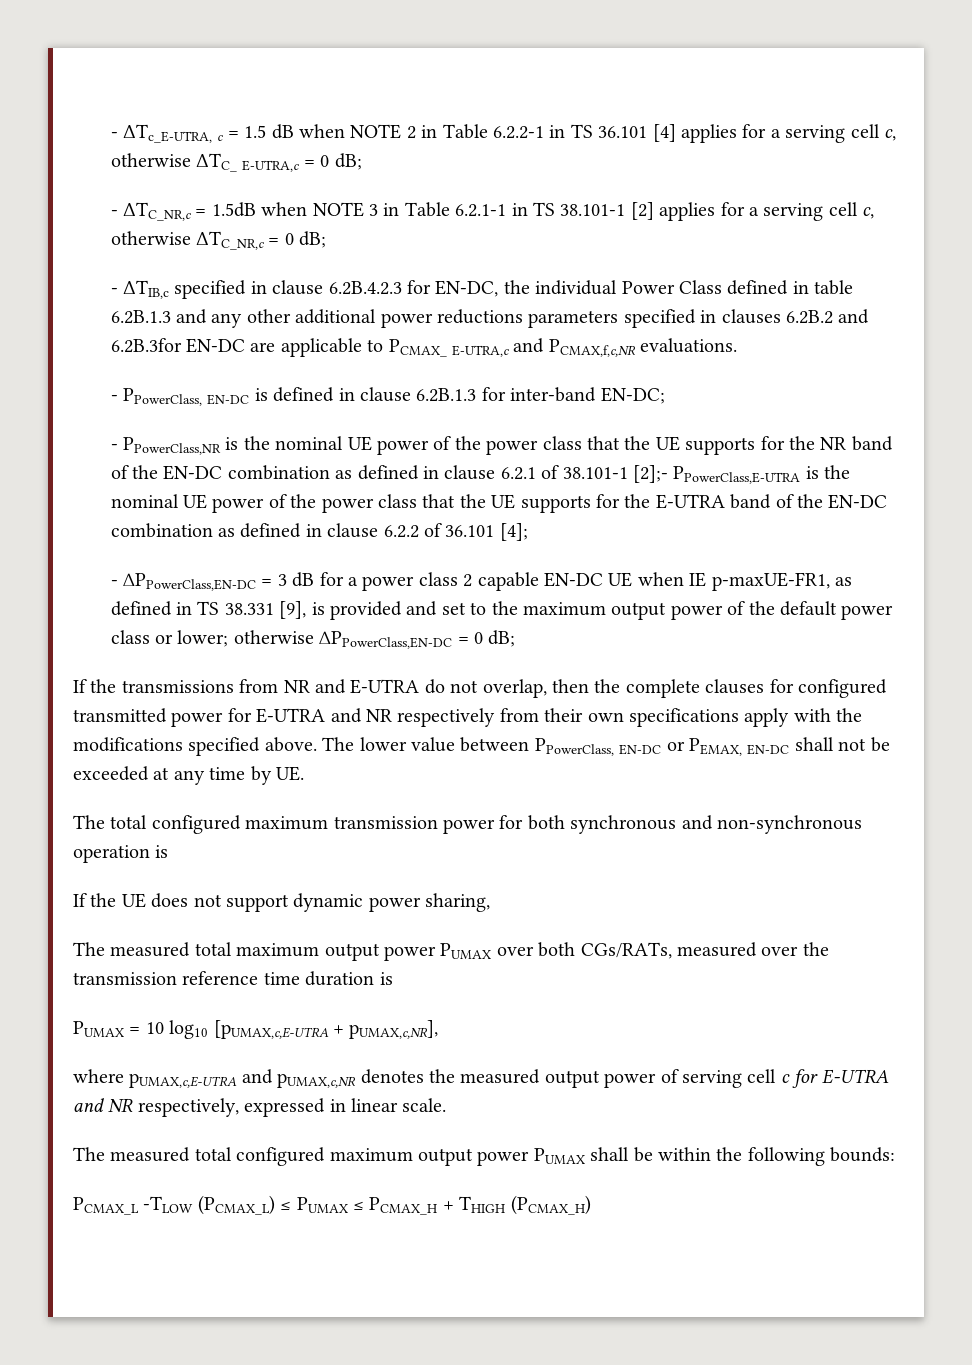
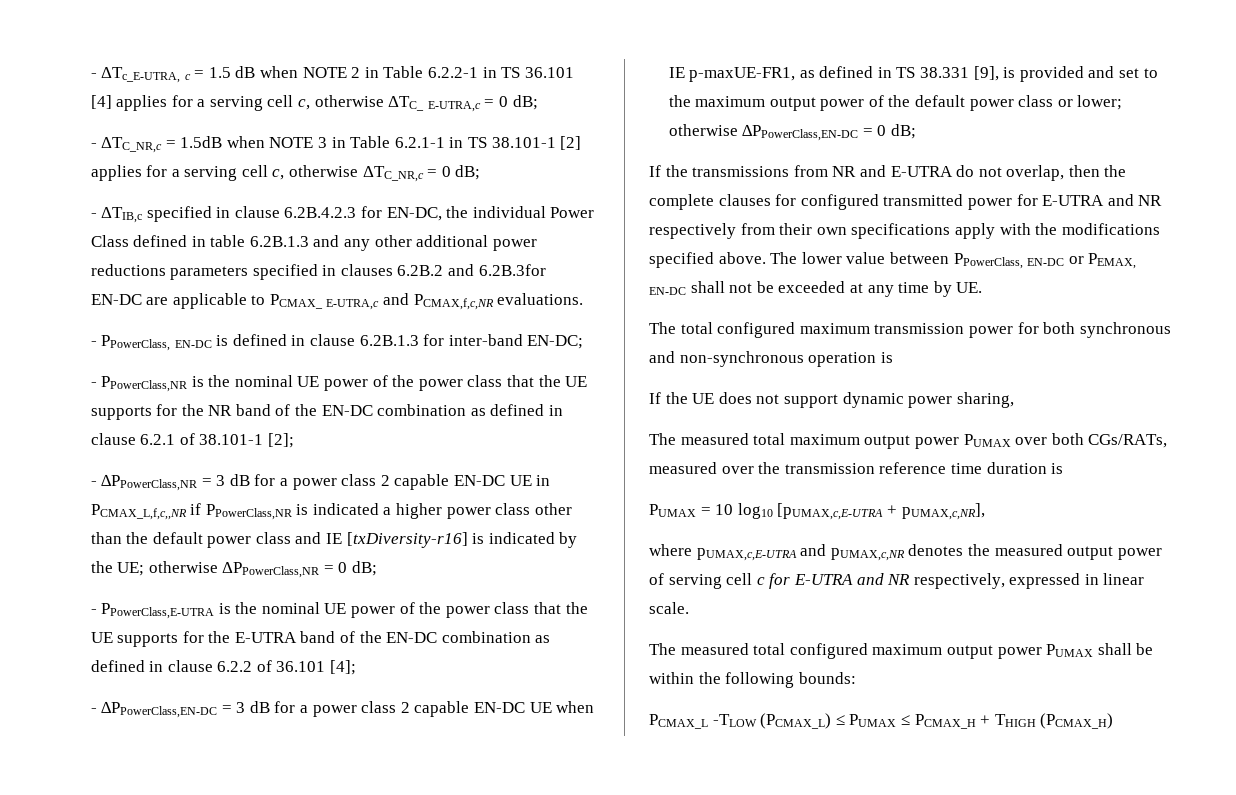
- - PPowerClass,NR is the nominal UE power of the power class that the UE supports for the NR band of the EN-DC combination as defined in clause 6.2.1 of 38.101-1 [2];- PPowerClass,E-UTRA is the nominal UE power of the power class that the UE supports for the E-UTRA band of the EN-DC combination as defined in clause 6.2.2 of 36.101 [4];
+ - PPowerClass,NR is the nominal UE power of the power class that the UE supports for the NR band of the EN-DC combination as defined in clause 6.2.1 of 38.101-1 [2];
+ - ∆PPowerClass,NR = 3 dB for a power class 2 capable EN-DC UE in PCMAX_L,f,c,,NR if PPowerClass,NR is indicated a higher power class other than the default power class and IE [txDiversity-r16] is indicated by the UE; otherwise ΔPPowerClass,NR = 0 dB;
+ - PPowerClass,E-UTRA is the nominal UE power of the power class that the UE supports for the E-UTRA band of the EN-DC combination as defined in clause 6.2.2 of 36.101 [4];

